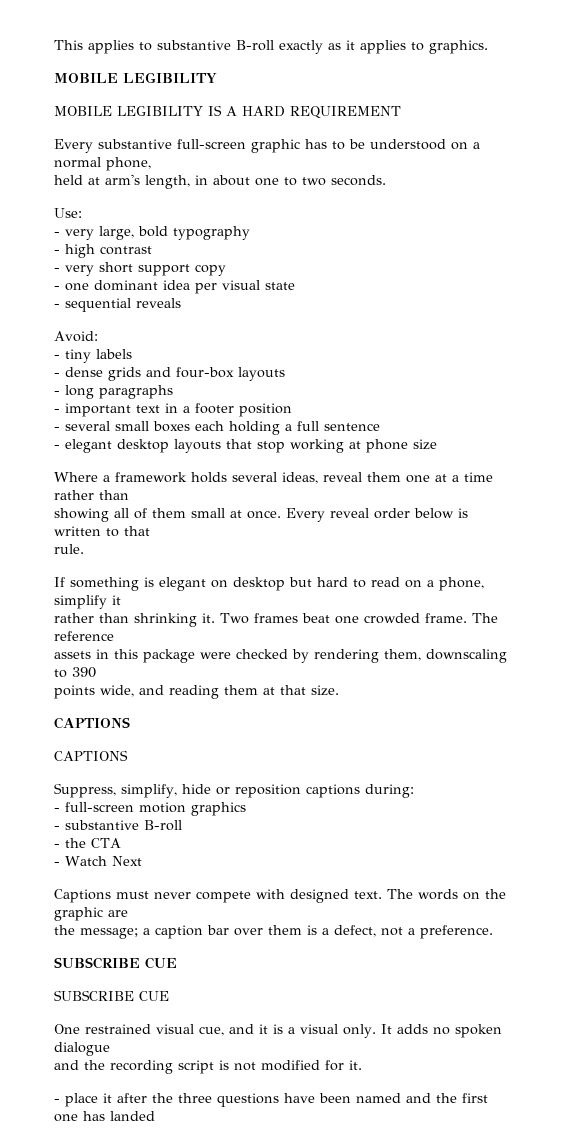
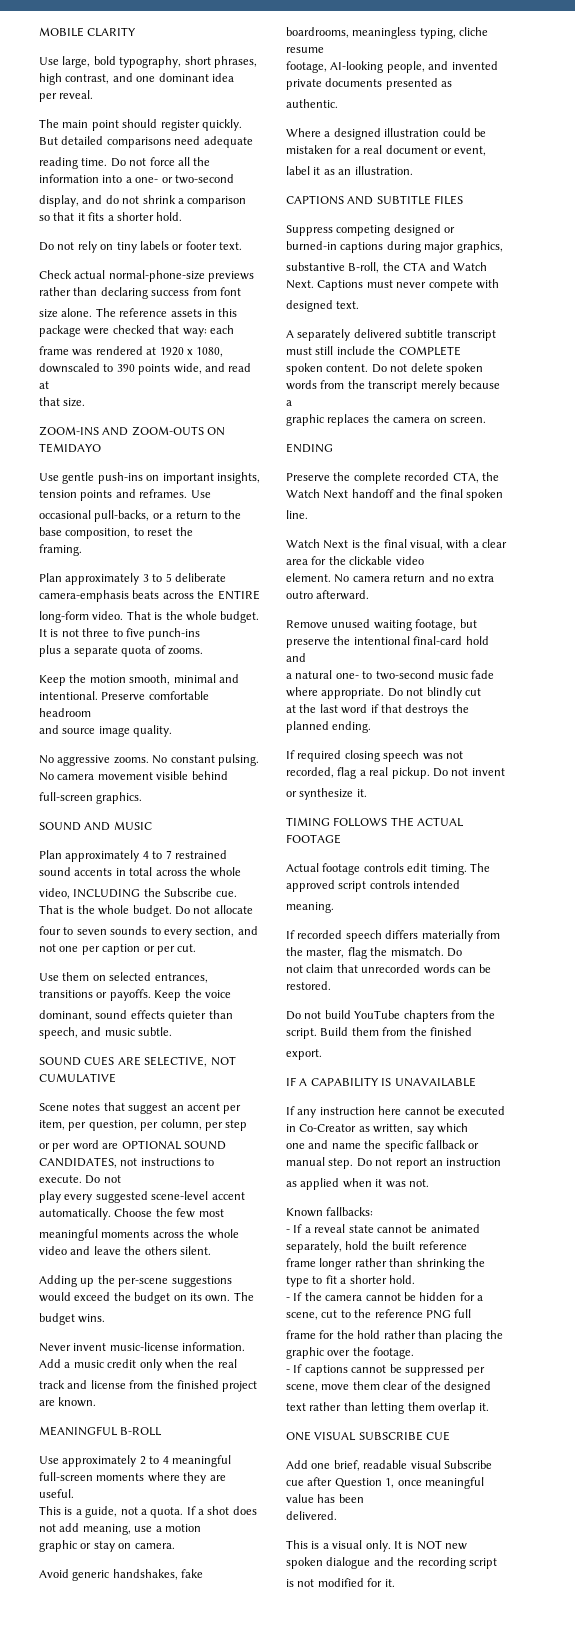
- This applies to substantive B-roll exactly as it applies to graphics.
- MOBILE LEGIBILITY
- MOBILE LEGIBILITY IS A HARD REQUIREMENT
- Every substantive full-screen graphic has to be understood on a normal phone,
- held at arm's length, in about one to two seconds.
- Use:
- - very large, bold typography
- - high contrast
- - very short support copy
- - one dominant idea per visual state
- - sequential reveals
- Avoid:
- - tiny labels
- - dense grids and four-box layouts
- - long paragraphs
- - important text in a footer position
- - several small boxes each holding a full sentence
- - elegant desktop layouts that stop working at phone size
- Where a framework holds several ideas, reveal them one at a time rather than
- showing all of them small at once. Every reveal order below is written to that
- rule.
- If something is elegant on desktop but hard to read on a phone, simplify it
- rather than shrinking it. Two frames beat one crowded frame.
+ MOBILE CLARITY
+ Use large, bold typography, short phrases, high contrast, and one dominant idea
+ per reveal.
+ The main point should register quickly. But detailed comparisons need adequate
+ reading time. Do not force all the information into a one- or two-second
+ display, and do not shrink a comparison so that it fits a shorter hold.
+ Do not rely on tiny labels or footer text.
+ Check actual normal-phone-size previews rather than declaring success from font
+ size alone.
- The reference
- assets in this package were checked by rendering them, downscaling to 390
- points wide, and reading them at that size.
- CAPTIONS
- CAPTIONS
- Suppress, simplify, hide or reposition captions during:
- - full-screen motion graphics
- - substantive B-roll
- - the CTA
- - Watch Next
- Captions must never compete with designed text. The words on the graphic are
- the message; a caption bar over them is a defect, not a preference.
- SUBSCRIBE CUE
- SUBSCRIBE CUE
- One restrained visual cue, and it is a visual only.
+ The reference assets in this package were checked that way: each
+ frame was rendered at 1920 x 1080, downscaled to 390 points wide, and read at
+ that size.
+ ZOOM-INS AND ZOOM-OUTS ON TEMIDAYO
+ Use gentle push-ins on important insights, tension points and reframes. Use
+ occasional pull-backs, or a return to the base composition, to reset the
+ framing.
+ Plan approximately 3 to 5 deliberate camera-emphasis beats across the ENTIRE
+ long-form video. That is the whole budget. It is not three to five punch-ins
+ plus a separate quota of zooms.
+ Keep the motion smooth, minimal and intentional. Preserve comfortable headroom
+ and source image quality.
+ No aggressive zooms. No constant pulsing. No camera movement visible behind
+ full-screen graphics.
+ SOUND AND MUSIC
+ Plan approximately 4 to 7 restrained sound accents in total across the whole
+ video, INCLUDING the Subscribe cue. That is the whole budget. Do not allocate
+ four to seven sounds to every section, and not one per caption or per cut.
+ Use them on selected entrances, transitions or payoffs. Keep the voice
+ dominant, sound effects quieter than speech, and music subtle.
+ SOUND CUES ARE SELECTIVE, NOT CUMULATIVE
+ Scene notes that suggest an accent per item, per question, per column, per step
+ or per word are OPTIONAL SOUND CANDIDATES, not instructions to execute. Do not
+ play every suggested scene-level accent automatically. Choose the few most
+ meaningful moments across the whole video and leave the others silent.
+ Adding up the per-scene suggestions would exceed the budget on its own. The
+ budget wins.
+ Never invent music-license information. Add a music credit only when the real
+ track and license from the finished project are known.
+ MEANINGFUL B-ROLL
+ Use approximately 2 to 4 meaningful full-screen moments where they are useful.
+ This is a guide, not a quota. If a shot does not add meaning, use a motion
+ graphic or stay on camera.
+ Avoid generic handshakes, fake boardrooms, meaningless typing, cliche resume
+ footage, AI-looking people, and invented private documents presented as
+ authentic.
+ Where a designed illustration could be mistaken for a real document or event,
+ label it as an illustration.
+ CAPTIONS AND SUBTITLE FILES
+ Suppress competing designed or burned-in captions during major graphics,
+ substantive B-roll, the CTA and Watch Next. Captions must never compete with
+ designed text.
+ A separately delivered subtitle transcript must still include the COMPLETE
+ spoken content. Do not delete spoken words from the transcript merely because a
+ graphic replaces the camera on screen.
+ ENDING
+ Preserve the complete recorded CTA, the Watch Next handoff and the final spoken
+ line.
+ Watch Next is the final visual, with a clear area for the clickable video
+ element. No camera return and no extra outro afterward.
+ Remove unused waiting footage, but preserve the intentional final-card hold and
+ a natural one- to two-second music fade where appropriate. Do not blindly cut
+ at the last word if that destroys the planned ending.
+ If required closing speech was not recorded, flag a real pickup. Do not invent
+ or synthesize it.
+ TIMING FOLLOWS THE ACTUAL FOOTAGE
+ Actual footage controls edit timing. The approved script controls intended
+ meaning.
+ If recorded speech differs materially from the master, flag the mismatch. Do
+ not claim that unrecorded words can be restored.
+ Do not build YouTube chapters from the script. Build them from the finished
+ export.
+ IF A CAPABILITY IS UNAVAILABLE
+ If any instruction here cannot be executed in Co-Creator as written, say which
+ one and name the specific fallback or manual step. Do not report an instruction
+ as applied when it was not.
+ Known fallbacks:
+ - If a reveal state cannot be animated separately, hold the built reference
+ frame longer rather than shrinking the type to fit a shorter hold.
+ - If the camera cannot be hidden for a scene, cut to the reference PNG full
+ frame for the hold rather than placing the graphic over the footage.
+ - If captions cannot be suppressed per scene, move them clear of the designed
+ text rather than letting them overlap it.
+ ONE VISUAL SUBSCRIBE CUE
+ Add one brief, readable visual Subscribe cue after Question 1, once meaningful value has been
+ delivered.
+ This is a visual only.
- It adds no spoken dialogue
- and the recording script is not modified for it.
+ It is NOT new spoken dialogue and the recording script
+ is not modified for it.
- - place it after the three questions have been named and the first one has landed

